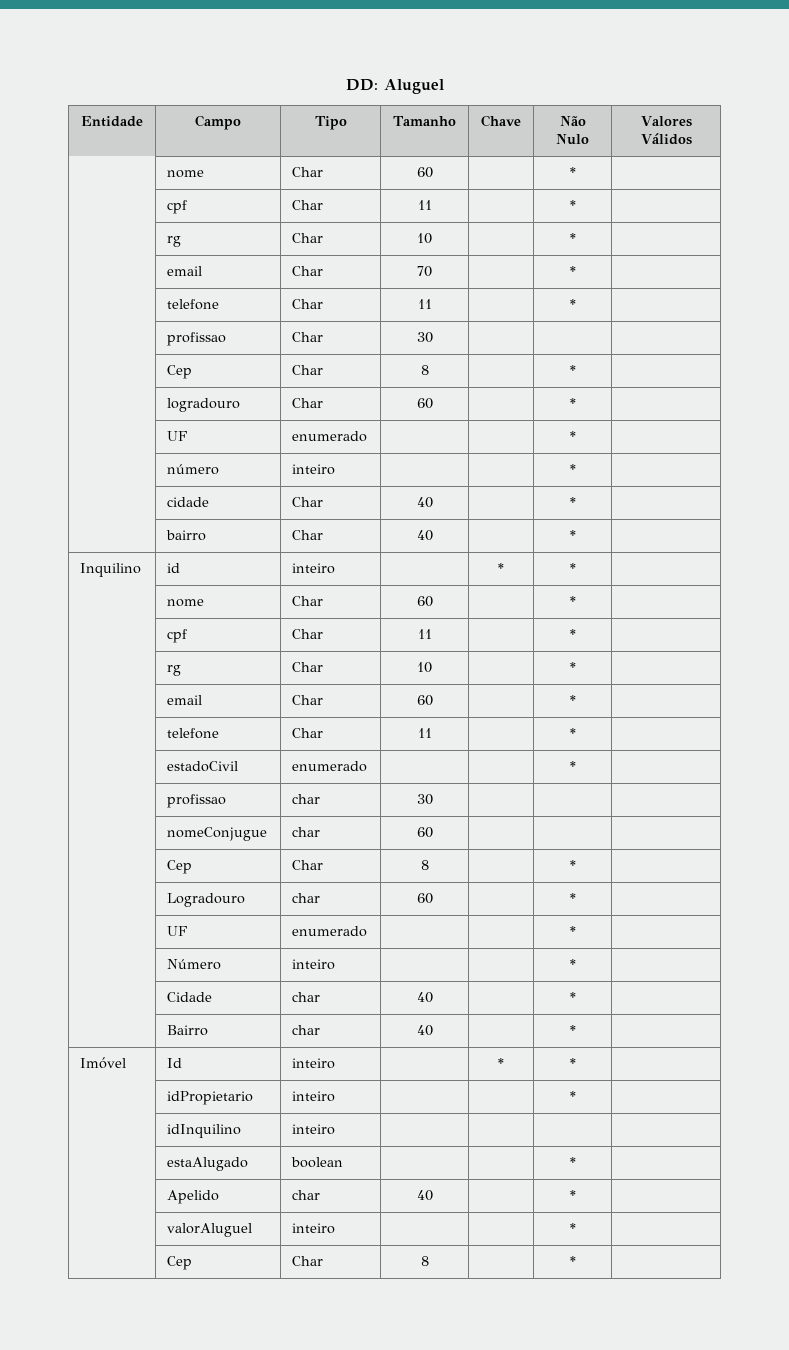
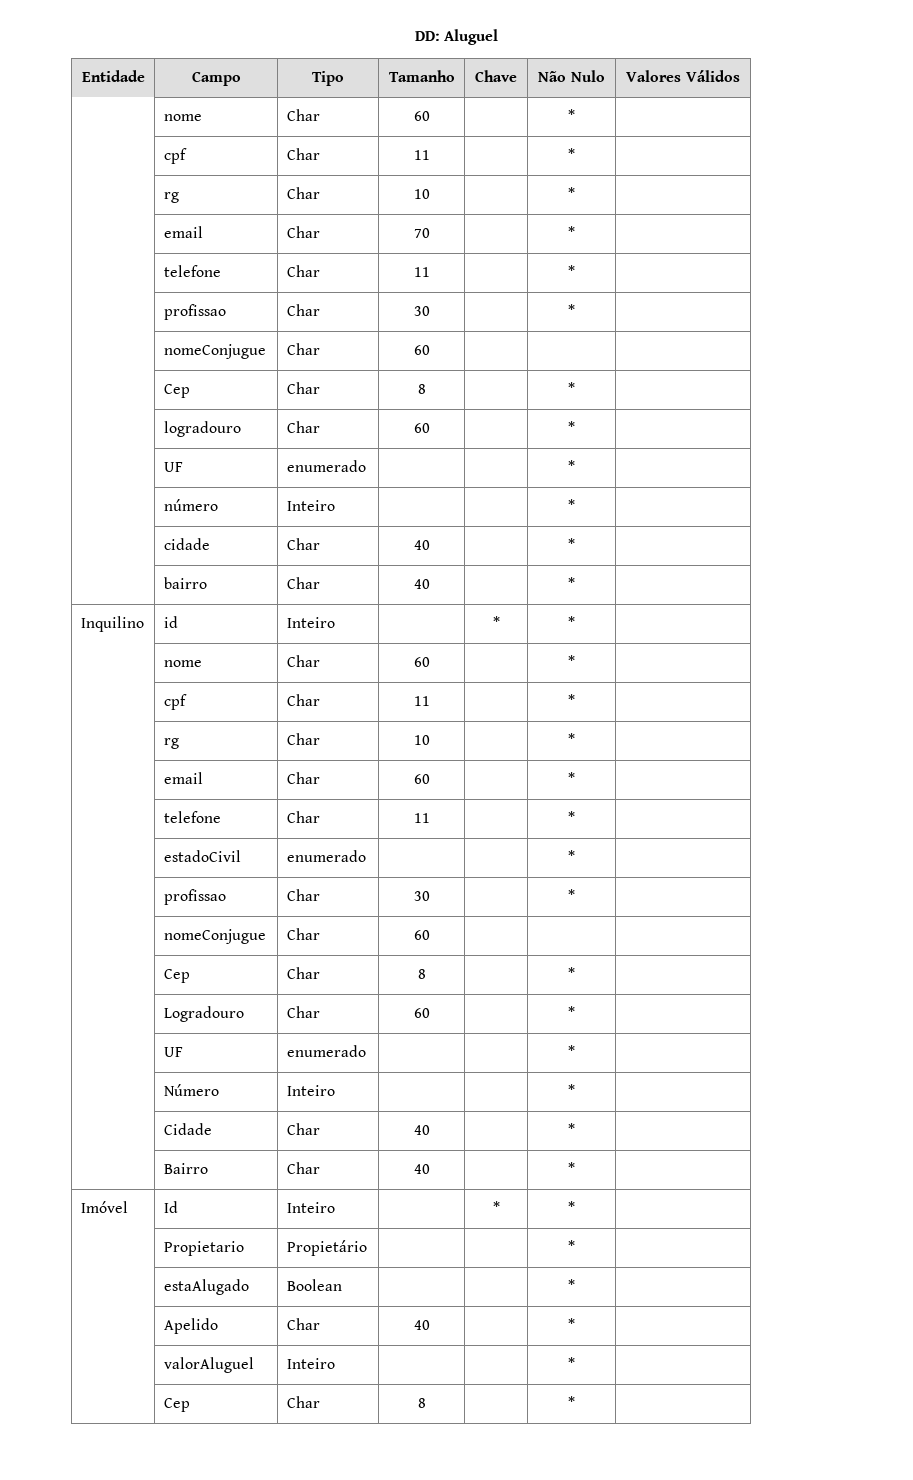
  | email | Char | 70 | | * |
  | telefone | Char | 11 | | * |
- | profissao | Char | 30 | | |
+ | profissao | Char | 30 | | * |
+ | nomeConjugue | Char | 60 | | |
- | número | inteiro | | | * |
+ | número | Inteiro | | | * |
- Inquilino | id | inteiro | | * | * |
+ Inquilino | id | Inteiro | | * | * |
  | estadoCivil | enumerado | | | * |
- | profissao | char | 30 | | |
- | nomeConjugue | char | 60 | | |
+ | profissao | Char | 30 | | * |
+ | nomeConjugue | Char | 60 | | |
- | Logradouro | char | 60 | | * |
+ | Logradouro | Char | 60 | | * |
- | Número | inteiro | | | * |
+ | Número | Inteiro | | | * |
- | Cidade | char | 40 | | * |
+ | Cidade | Char | 40 | | * |
- | Bairro | char | 40 | | * |
+ | Bairro | Char | 40 | | * |
- Imóvel | Id | inteiro | | * | * |
- | idPropietario | inteiro | | | * |
- | idInquilino | inteiro | | | |
+ Imóvel | Id | Inteiro | | * | * |
+ | Propietario | Propietário | | | * |
- | estaAlugado | boolean | | | * |
+ | estaAlugado | Boolean | | | * |
- | Apelido | char | 40 | | * |
+ | Apelido | Char | 40 | | * |
- | valorAluguel | inteiro | | | * |
+ | valorAluguel | Inteiro | | | * |

